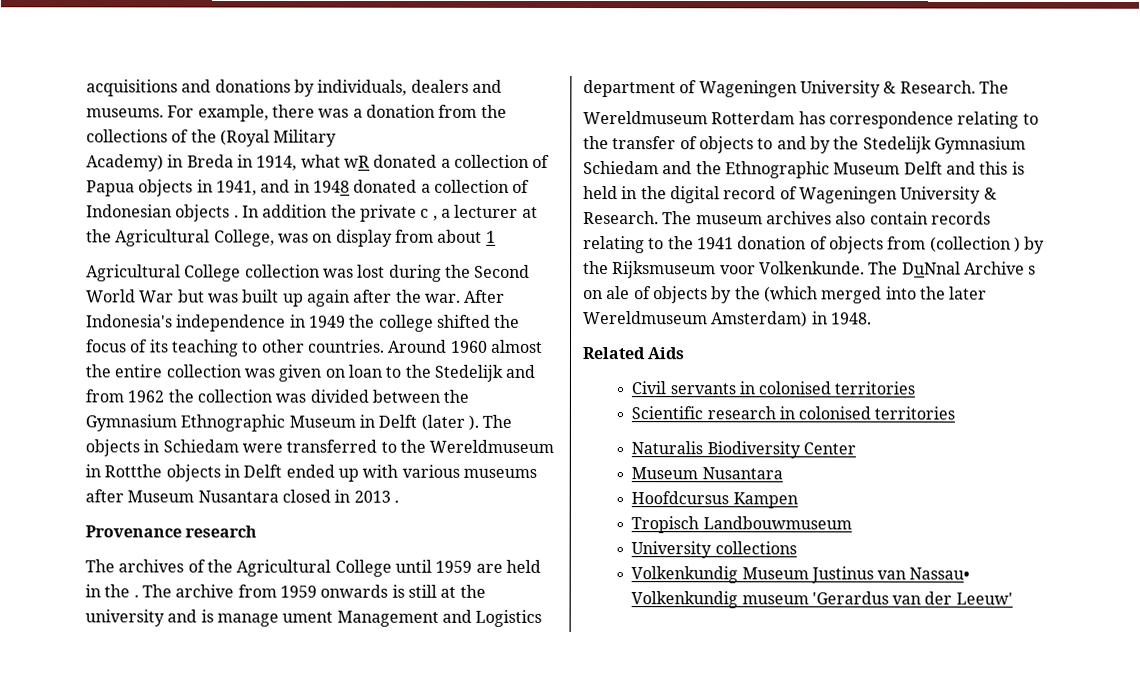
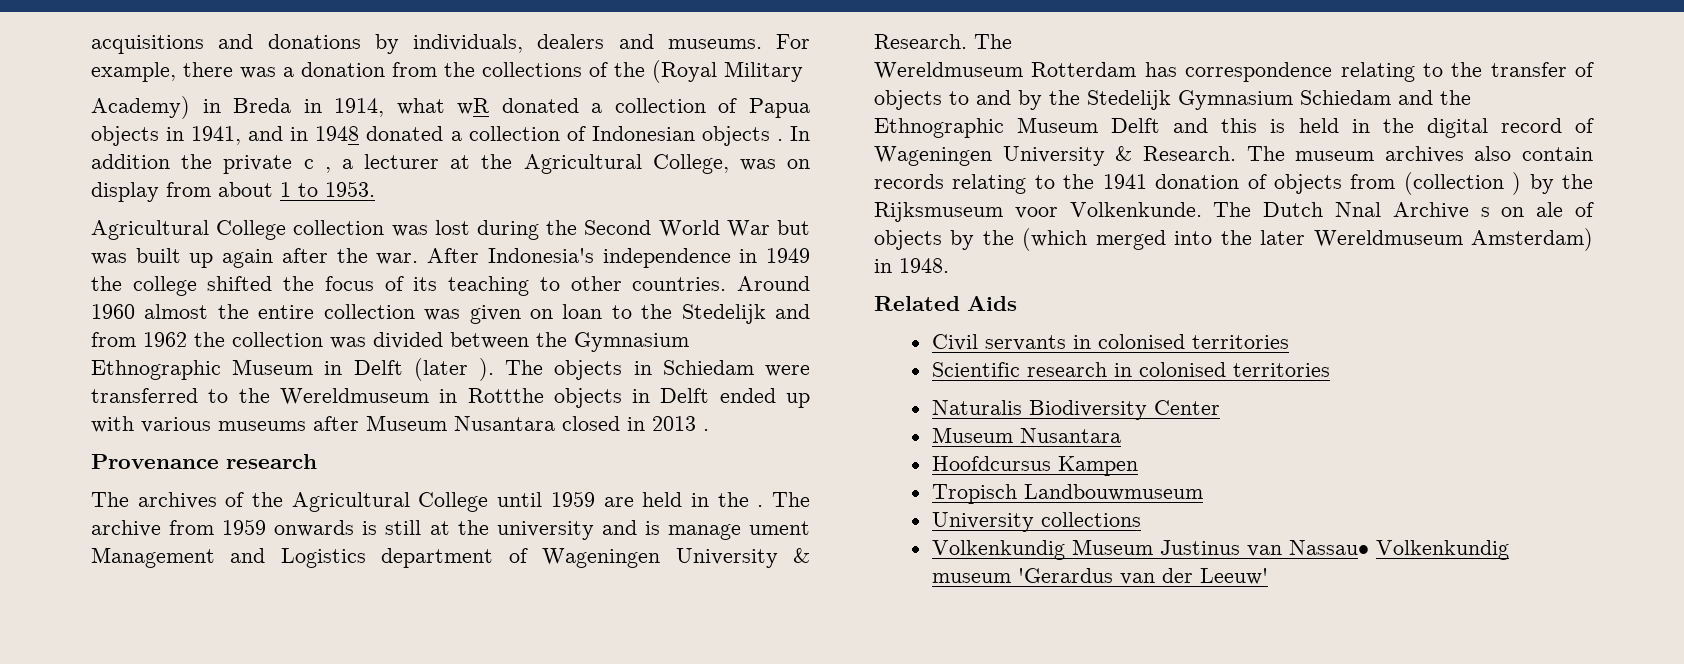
- In addition the private c , a lecturer at the Agricultural College, was on display from about 1
+ In addition the private c , a lecturer at the Agricultural College, was on display from about 1 to 1953.
- The DuNnal Archive s on ale of objects by the (which merged into the later Wereldmuseum Amsterdam) in 1948.
+ The Dutch Nnal Archive s on ale of objects by the (which merged into the later Wereldmuseum Amsterdam) in 1948.

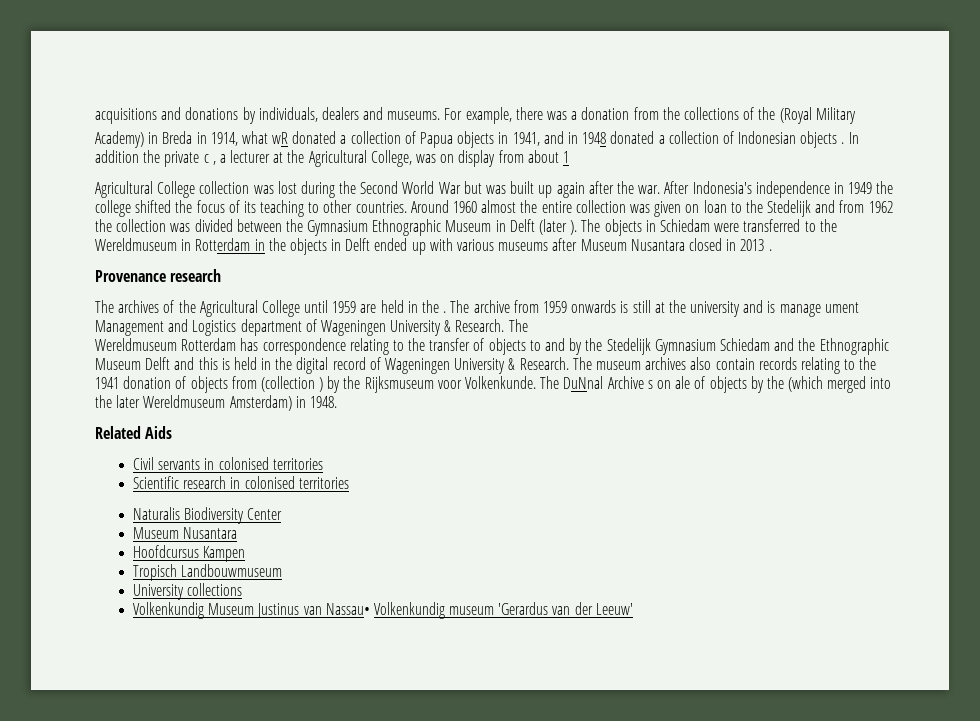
- In addition the private c , a lecturer at the Agricultural College, was on display from about 1 to 1953.
+ In addition the private c , a lecturer at the Agricultural College, was on display from about 1
- The objects in Schiedam were transferred to the Wereldmuseum in Rottthe objects in Delft ended up with various museums after Museum Nusantara closed in 2013 .
+ The objects in Schiedam were transferred to the Wereldmuseum in Rotterdam in the objects in Delft ended up with various museums after Museum Nusantara closed in 2013 .
- The Dutch Nnal Archive s on ale of objects by the (which merged into the later Wereldmuseum Amsterdam) in 1948.
+ The DuNnal Archive s on ale of objects by the (which merged into the later Wereldmuseum Amsterdam) in 1948.

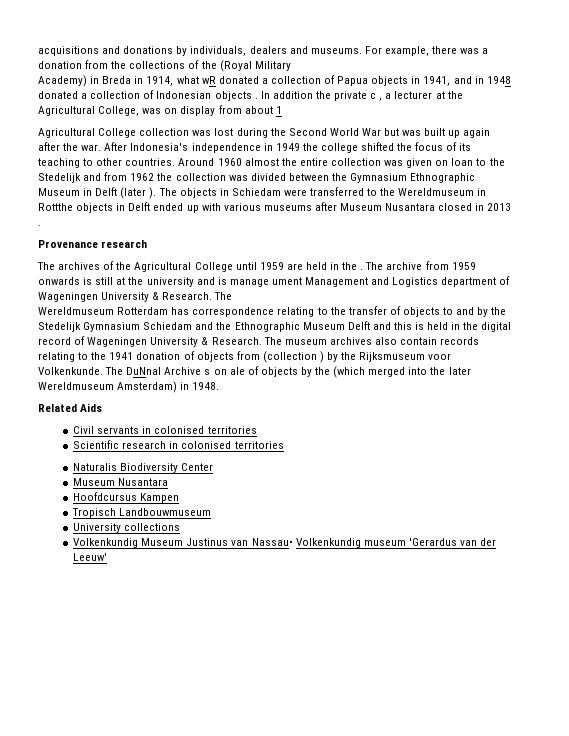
- The objects in Schiedam were transferred to the Wereldmuseum in Rotterdam in the objects in Delft ended up with various museums after Museum Nusantara closed in 2013 .
+ The objects in Schiedam were transferred to the Wereldmuseum in Rottthe objects in Delft ended up with various museums after Museum Nusantara closed in 2013 .

